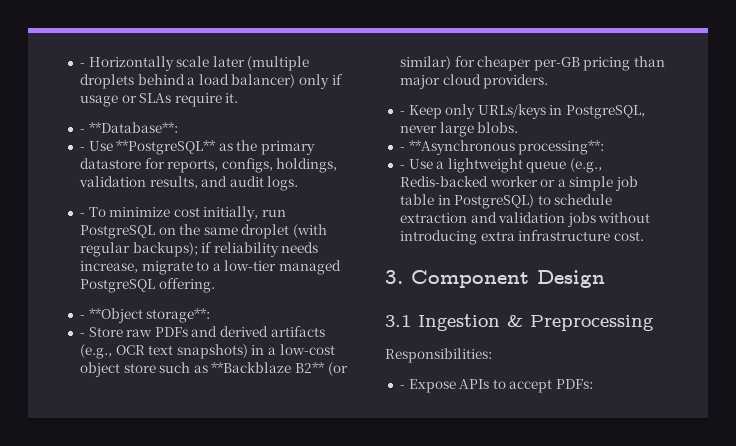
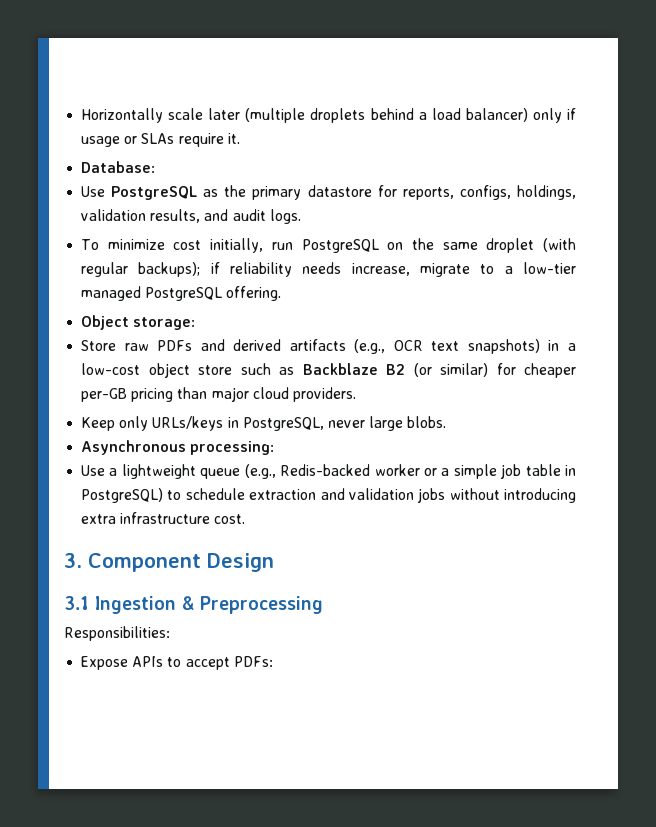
- - Horizontally scale later (multiple droplets behind a load balancer) only if usage or SLAs require it.
+ Horizontally scale later (multiple droplets behind a load balancer) only if usage or SLAs require it.
- - **Database**:
- - Use **PostgreSQL** as the primary datastore for reports, configs, holdings, validation results, and audit logs.
+ Database:
+ Use PostgreSQL as the primary datastore for reports, configs, holdings, validation results, and audit logs.
- - To minimize cost initially, run PostgreSQL on the same droplet (with regular backups); if reliability needs increase, migrate to a low-tier managed PostgreSQL offering.
+ To minimize cost initially, run PostgreSQL on the same droplet (with regular backups); if reliability needs increase, migrate to a low-tier managed PostgreSQL offering.
- - **Object storage**:
- - Store raw PDFs and derived artifacts (e.g., OCR text snapshots) in a low-cost object store such as **Backblaze B2** (or similar) for cheaper per-GB pricing than major cloud providers.
+ Object storage:
+ Store raw PDFs and derived artifacts (e.g., OCR text snapshots) in a low-cost object store such as Backblaze B2 (or similar) for cheaper per-GB pricing than major cloud providers.
- - Keep only URLs/keys in PostgreSQL, never large blobs.
+ Keep only URLs/keys in PostgreSQL, never large blobs.
- - **Asynchronous processing**:
- - Use a lightweight queue (e.g., Redis-backed worker or a simple job table in PostgreSQL) to schedule extraction and validation jobs without introducing extra infrastructure cost.
+ Asynchronous processing:
+ Use a lightweight queue (e.g., Redis-backed worker or a simple job table in PostgreSQL) to schedule extraction and validation jobs without introducing extra infrastructure cost.
- - Expose APIs to accept PDFs:
+ Expose APIs to accept PDFs:

